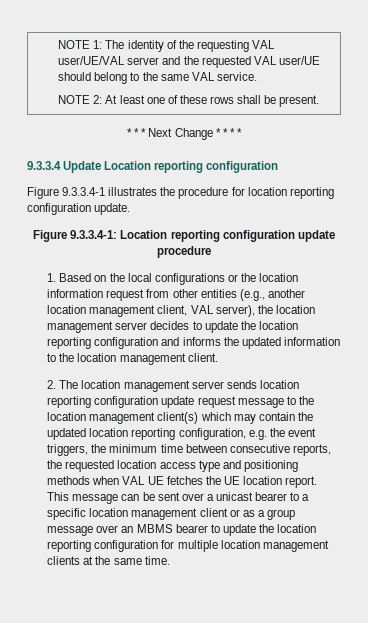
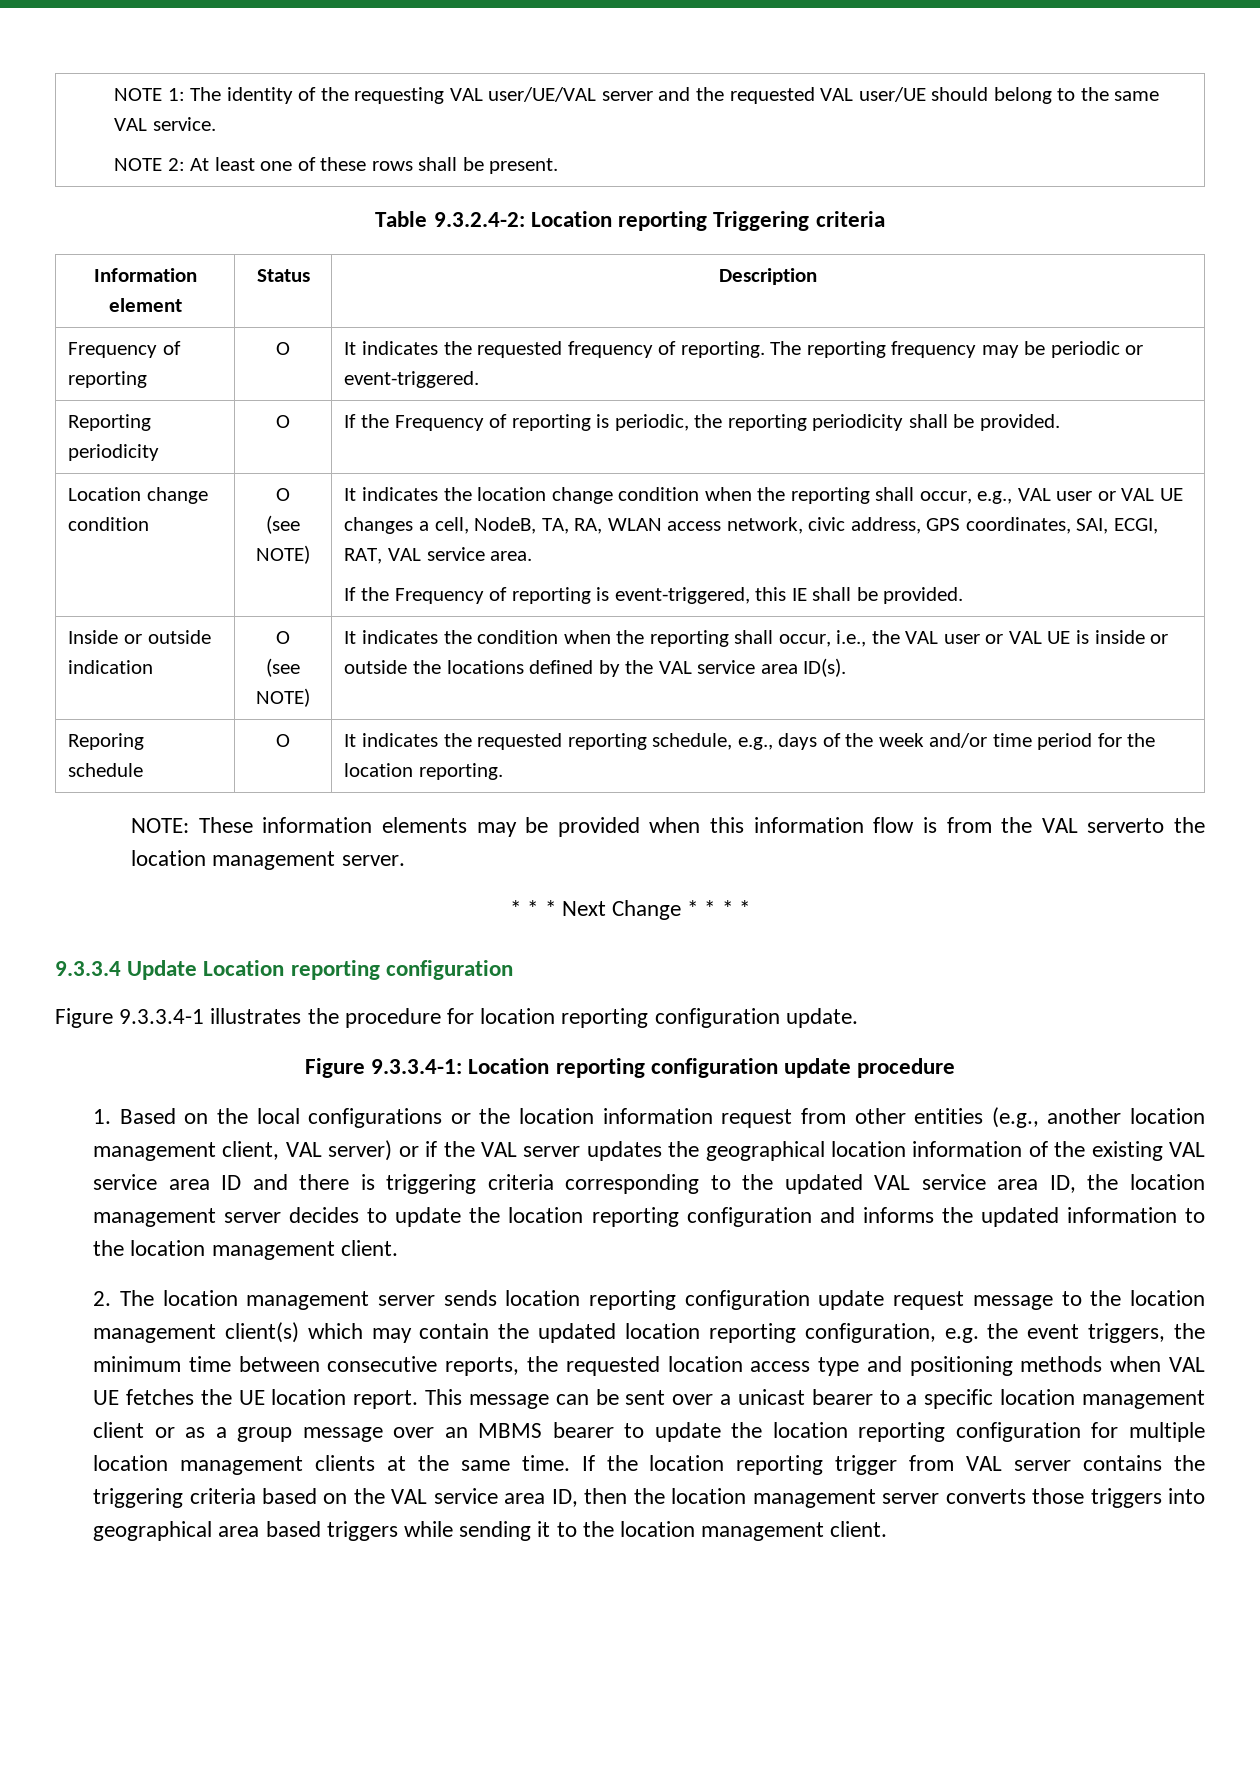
+ Table 9.3.2.4-2: Location reporting Triggering criteria
+ Information element | Status | Description
+ Frequency of reporting | O | It indicates the requested frequency of reporting. The reporting frequency may be periodic or event-triggered.
+ Reporting periodicity | O | If the Frequency of reporting is periodic, the reporting periodicity shall be provided.
+ Location change condition | O
+ (see NOTE) | It indicates the location change condition when the reporting shall occur, e.g., VAL user or VAL UE changes a cell, NodeB, TA, RA, WLAN access network, civic address, GPS coordinates, SAI, ECGI, RAT, VAL service area.
+ If the Frequency of reporting is event-triggered, this IE shall be provided.
+ Inside or outside indication | O
+ (see NOTE) | It indicates the condition when the reporting shall occur, i.e., the VAL user or VAL UE is inside or outside the locations defined by the VAL service area ID(s).
+ Reporing schedule | O | It indicates the requested reporting schedule, e.g., days of the week and/or time period for the location reporting.
+ NOTE: These information elements may be provided when this information flow is from the VAL serverto the location management server.
- 1. Based on the local configurations or the location information request from other entities (e.g., another location management client, VAL server), the location management server decides to update the location reporting configuration and informs the updated information to the location management client.
+ 1. Based on the local configurations or the location information request from other entities (e.g., another location management client, VAL server) or if the VAL server updates the geographical location information of the existing VAL service area ID and there is triggering criteria corresponding to the updated VAL service area ID, the location management server decides to update the location reporting configuration and informs the updated information to the location management client.
+ If the location reporting trigger from VAL server contains the triggering criteria based on the VAL service area ID, then the location management server converts those triggers into geographical area based triggers while sending it to the location management client.

